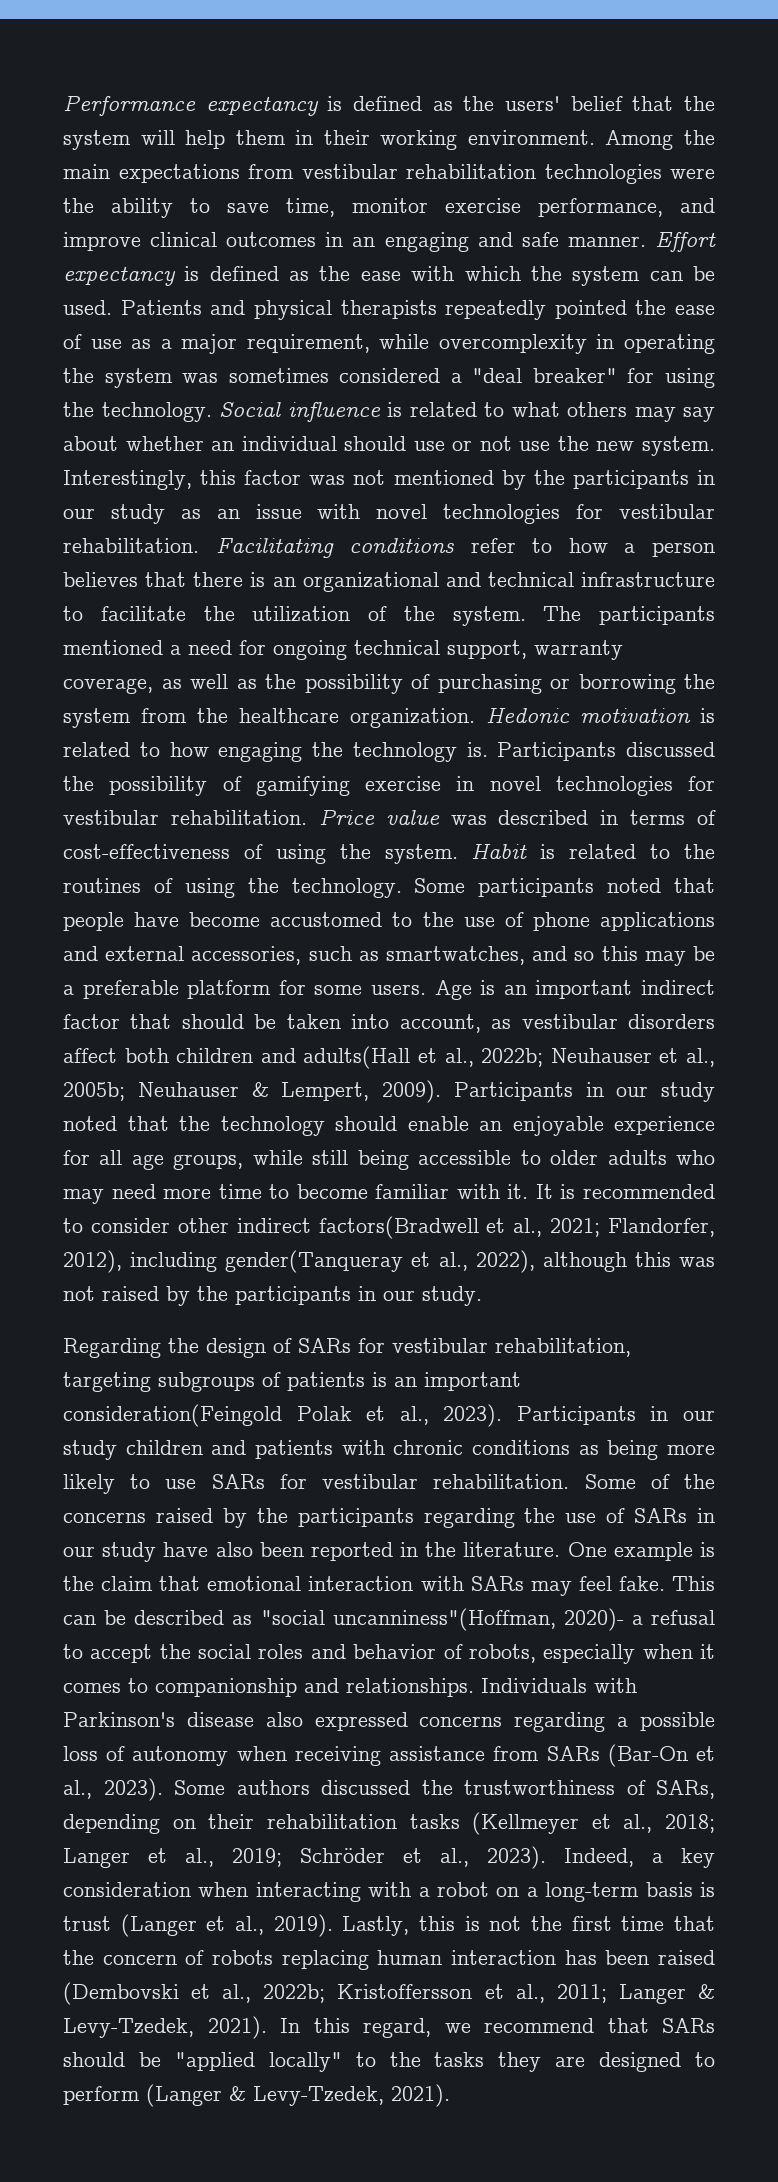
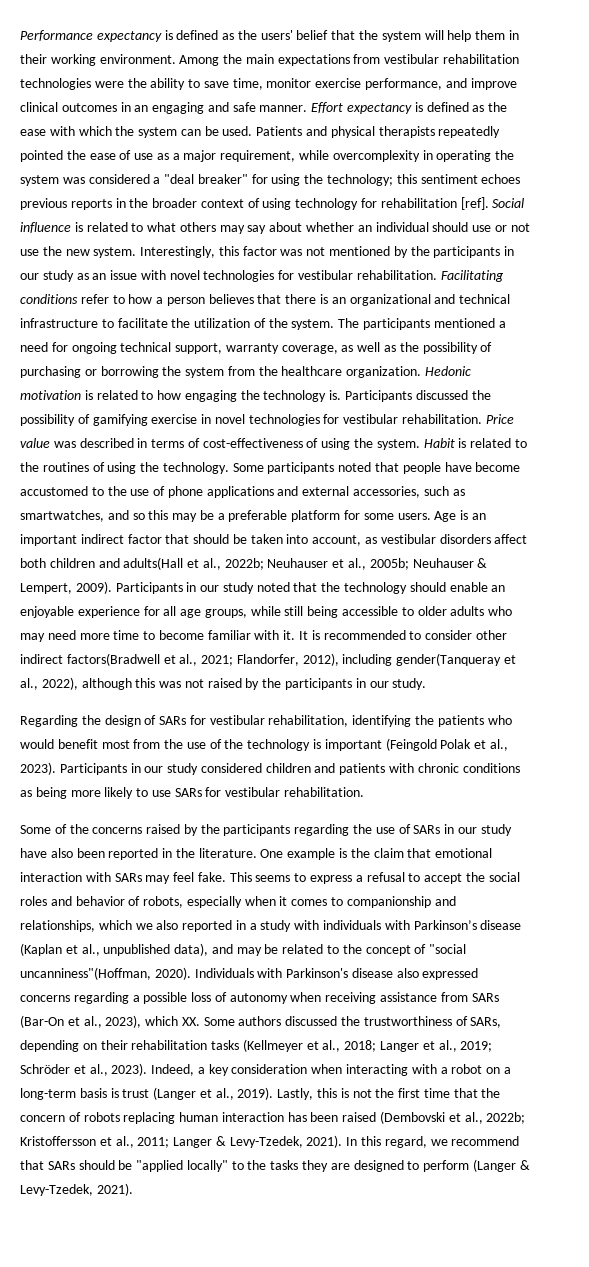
- Patients and physical therapists repeatedly pointed the ease of use as a major requirement, while overcomplexity in operating the system was sometimes considered a "deal breaker" for using the technology.
+ Patients and physical therapists repeatedly pointed the ease of use as a major requirement, while overcomplexity in operating the system was considered a "deal breaker" for using the technology; this sentiment echoes previous reports in the broader context of using technology for rehabilitation [ref].
- Regarding the design of SARs for vestibular rehabilitation, targeting subgroups of patients is an important consideration(Feingold Polak et al., 2023).
+ Regarding the design of SARs for vestibular rehabilitation, identifying the patients who would benefit most from the use of the technology is important (Feingold Polak et al., 2023).
- Participants in our study children and patients with chronic conditions as being more likely to use SARs for vestibular rehabilitation. Some of the concerns raised by the participants regarding the use of SARs in our study have also been reported in the literature.
+ Participants in our study considered children and patients with chronic conditions as being more likely to use SARs for vestibular rehabilitation.
+ Some of the concerns raised by the participants regarding the use of SARs in our study have also been reported in the literature.
- This can be described as "social uncanniness"(Hoffman, 2020)- a refusal to accept the social roles and behavior of robots, especially when it comes to companionship and relationships.
+ This seems to express a refusal to accept the social roles and behavior of robots, especially when it comes to companionship and relationships, which we also reported in a study with individuals with Parkinson’s disease (Kaplan et al., unpublished data), and may be related to the concept of "social uncanniness"(Hoffman, 2020).
- Individuals with Parkinson's disease also expressed concerns regarding a possible loss of autonomy when receiving assistance from SARs (Bar-On et al., 2023). Some authors discussed the trustworthiness of SARs, depending on their rehabilitation tasks (Kellmeyer et al., 2018; Langer et al., 2019; Schröder et al., 2023).
+ Individuals with Parkinson's disease also expressed concerns regarding a possible loss of autonomy when receiving assistance from SARs (Bar-On et al., 2023), which XX. Some authors discussed the trustworthiness of SARs, depending on their rehabilitation tasks (Kellmeyer et al., 2018; Langer et al., 2019; Schröder et al., 2023).

